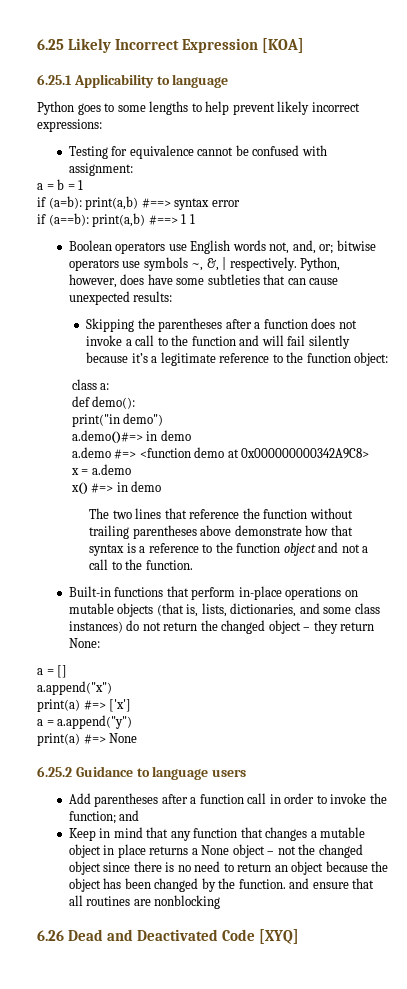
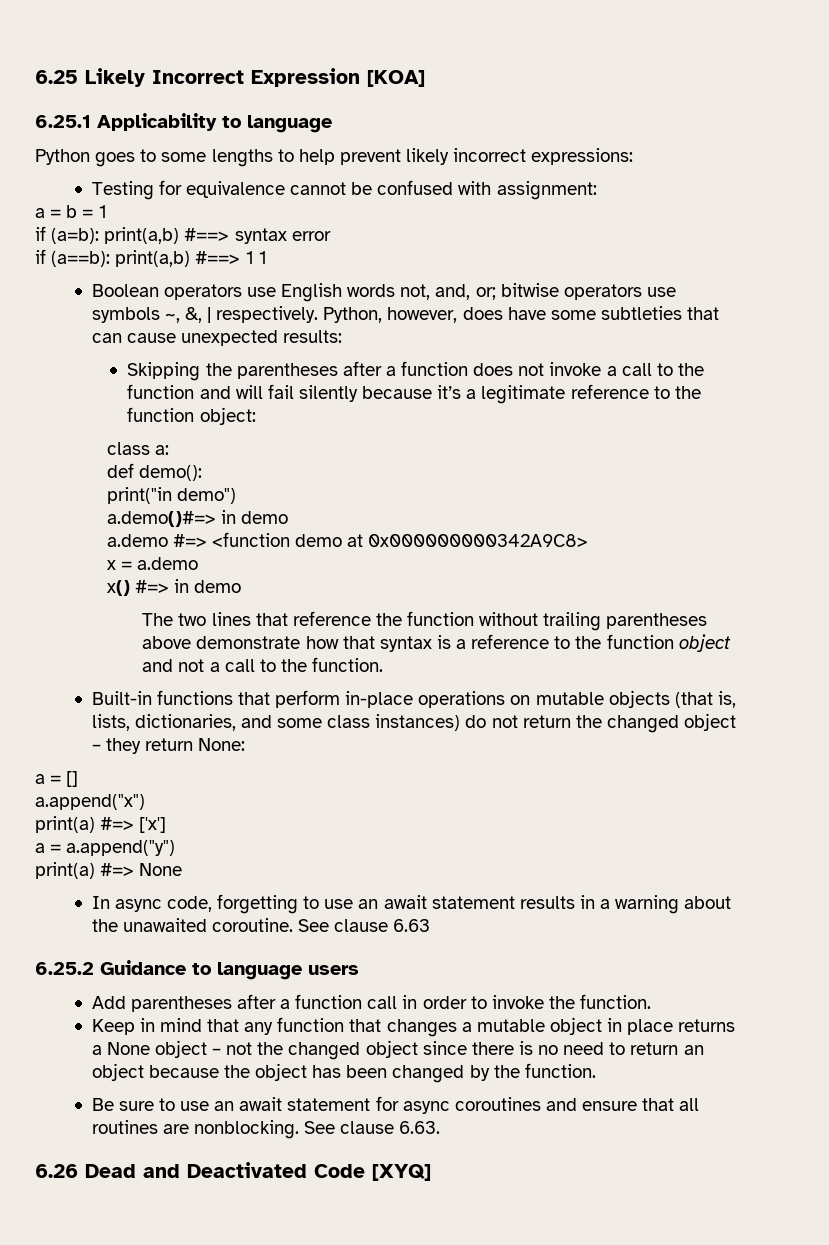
+ In async code, forgetting to use an await statement results in a warning about the unawaited coroutine. See clause 6.63
- Add parentheses after a function call in order to invoke the function; and
+ Add parentheses after a function call in order to invoke the function.
- Keep in mind that any function that changes a mutable object in place returns a None object – not the changed object since there is no need to return an object because the object has been changed by the function. and ensure that all routines are nonblocking
+ Keep in mind that any function that changes a mutable object in place returns a None object – not the changed object since there is no need to return an object because the object has been changed by the function.
+ Be sure to use an await statement for async coroutines and ensure that all routines are nonblocking. See clause 6.63.

